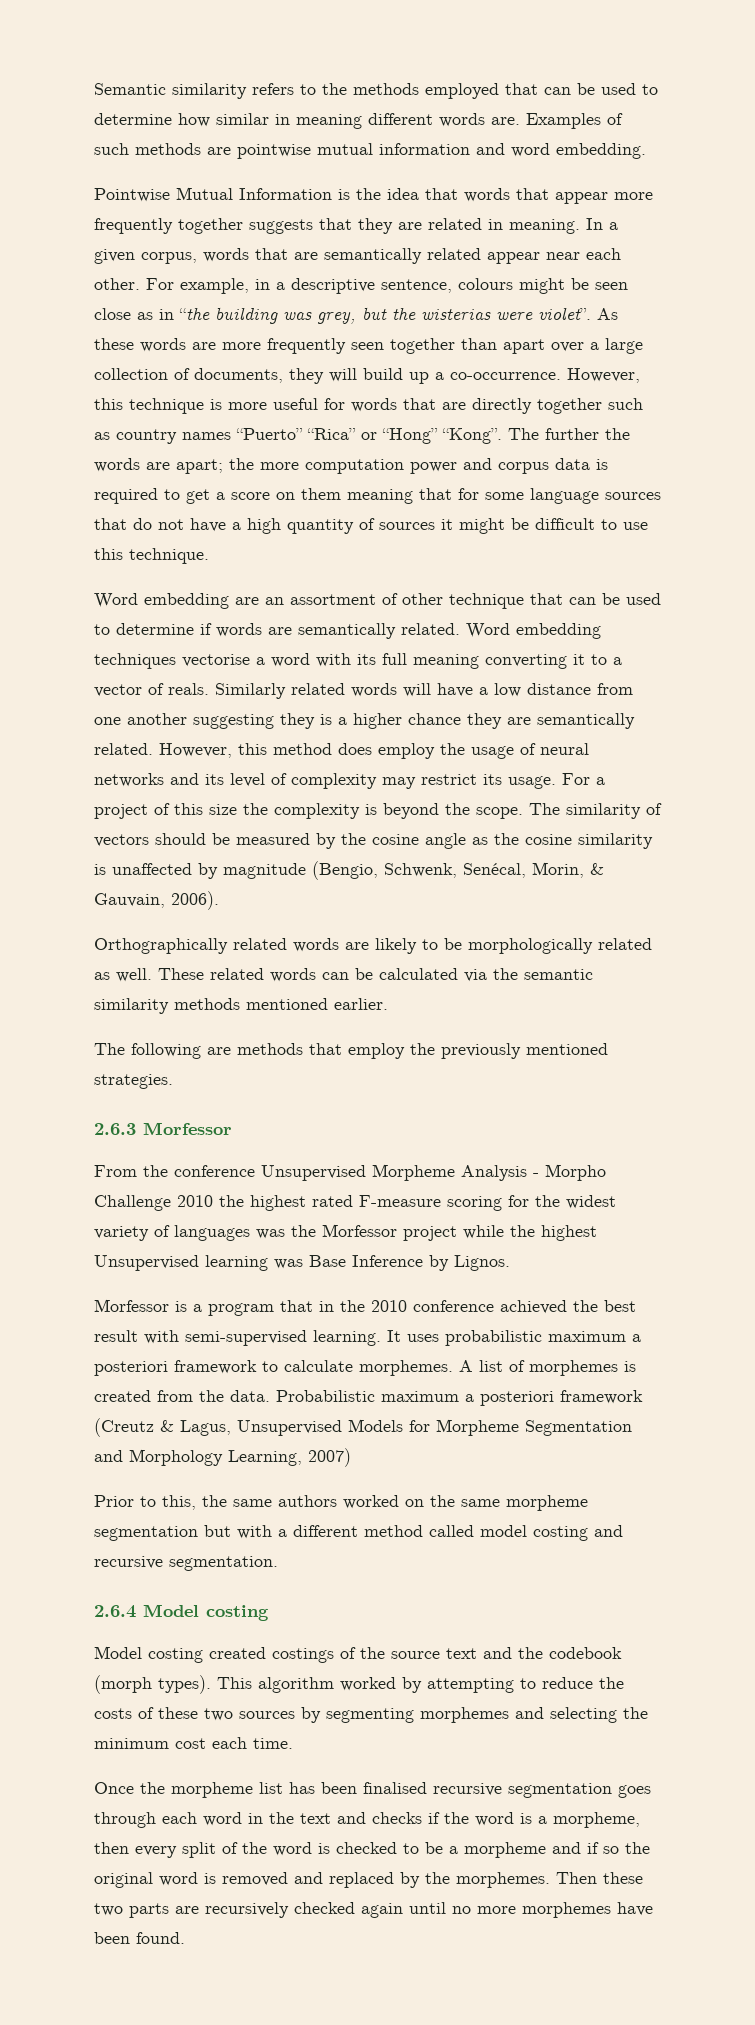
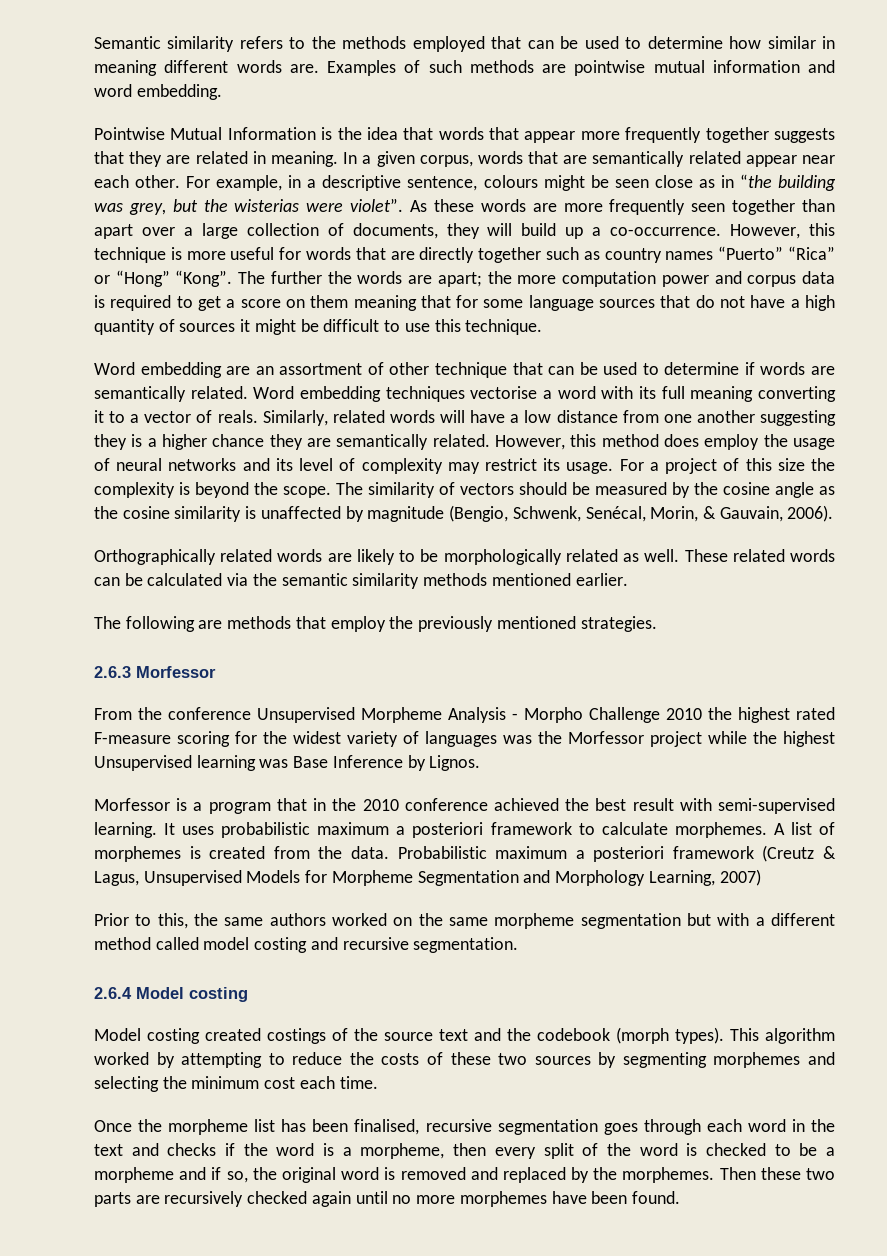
- Similarly related words will have a low distance from one another suggesting they is a higher chance they are semantically related.
+ Similarly, related words will have a low distance from one another suggesting they is a higher chance they are semantically related.
- Once the morpheme list has been finalised recursive segmentation goes through each word in the text and checks if the word is a morpheme, then every split of the word is checked to be a morpheme and if so the original word is removed and replaced by the morphemes.
+ Once the morpheme list has been finalised, recursive segmentation goes through each word in the text and checks if the word is a morpheme, then every split of the word is checked to be a morpheme and if so, the original word is removed and replaced by the morphemes.

